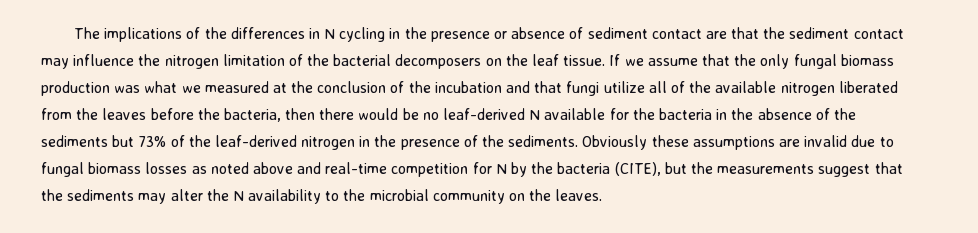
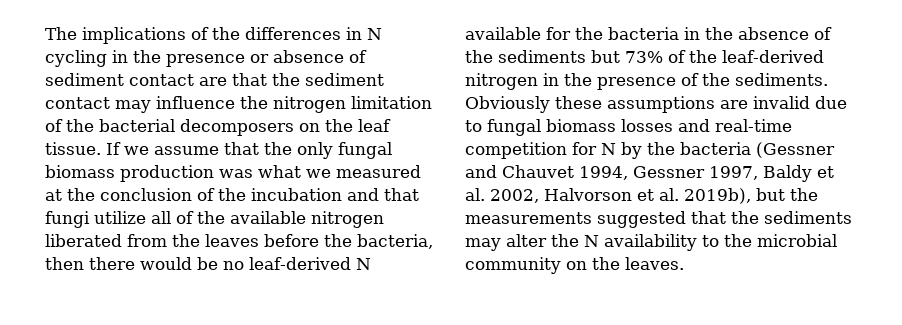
- Obviously these assumptions are invalid due to fungal biomass losses as noted above and real-time competition for N by the bacteria (CITE), but the measurements suggest that the sediments may alter the N availability to the microbial community on the leaves.
+ Obviously these assumptions are invalid due to fungal biomass losses and real-time competition for N by the bacteria (Gessner and Chauvet 1994, Gessner 1997, Baldy et al. 2002, Halvorson et al. 2019b), but the measurements suggested that the sediments may alter the N availability to the microbial community on the leaves.

